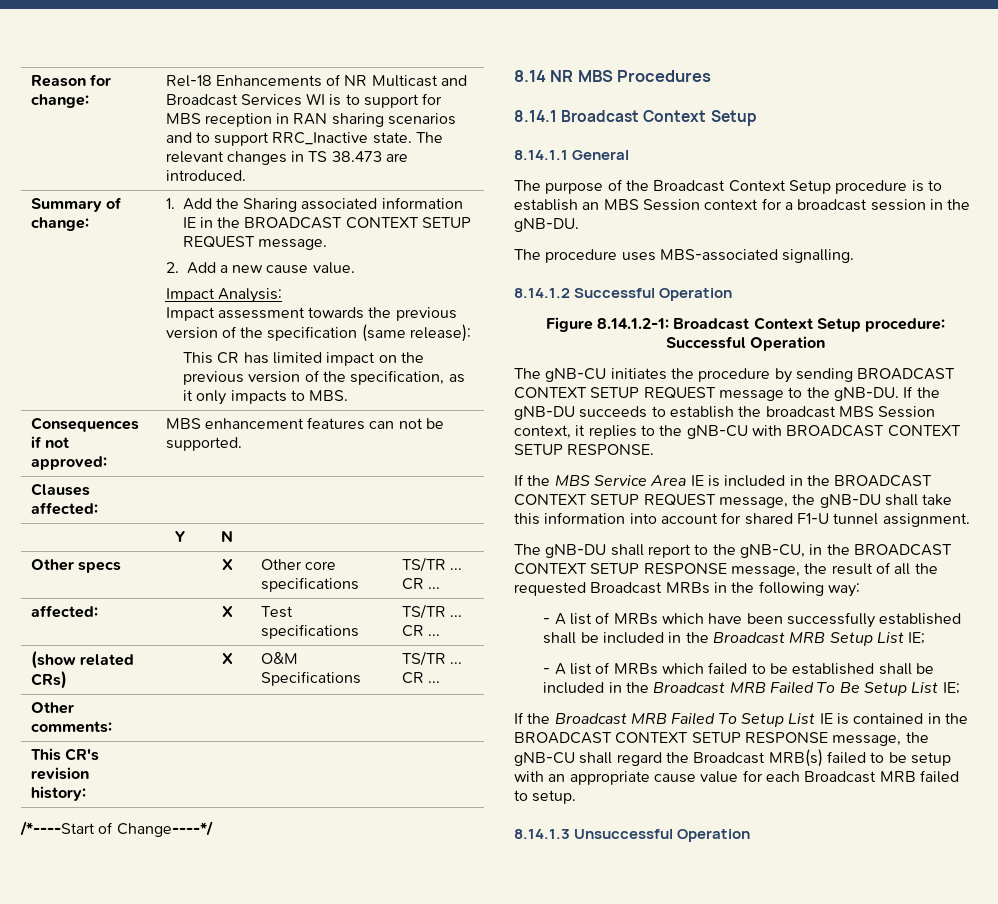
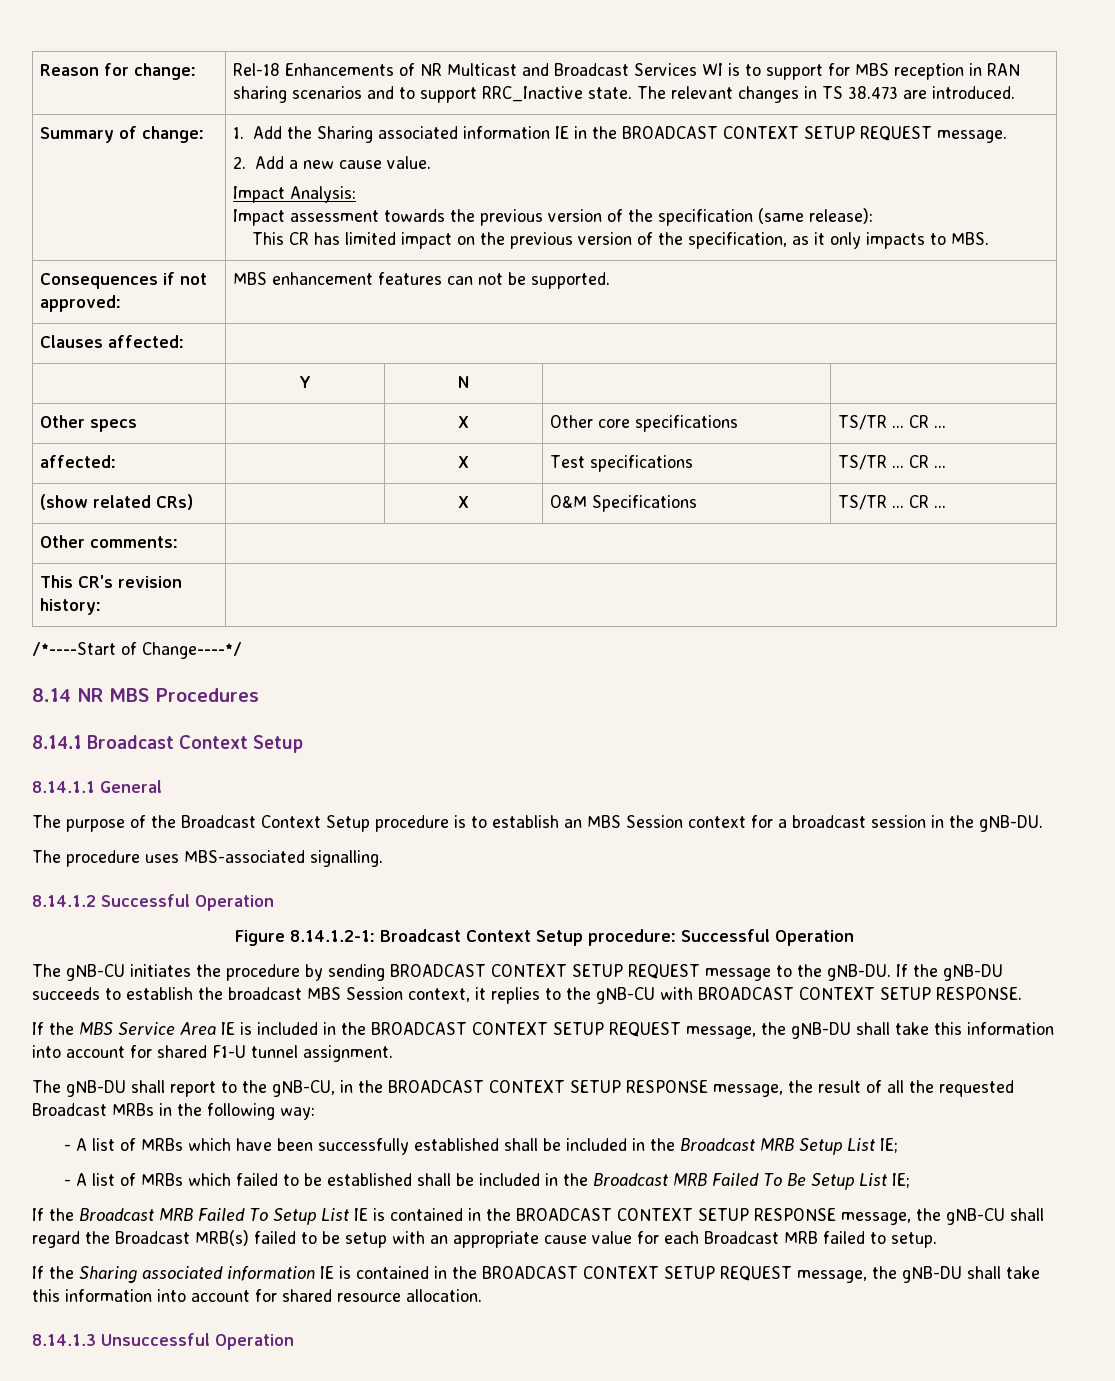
+ If the Sharing associated information IE is contained in the BROADCAST CONTEXT SETUP REQUEST message, the gNB-DU shall take this information into account for shared resource allocation.

